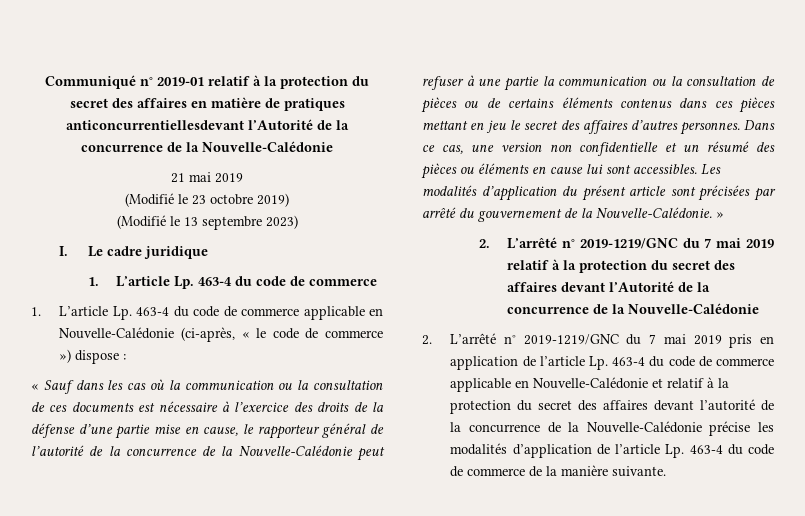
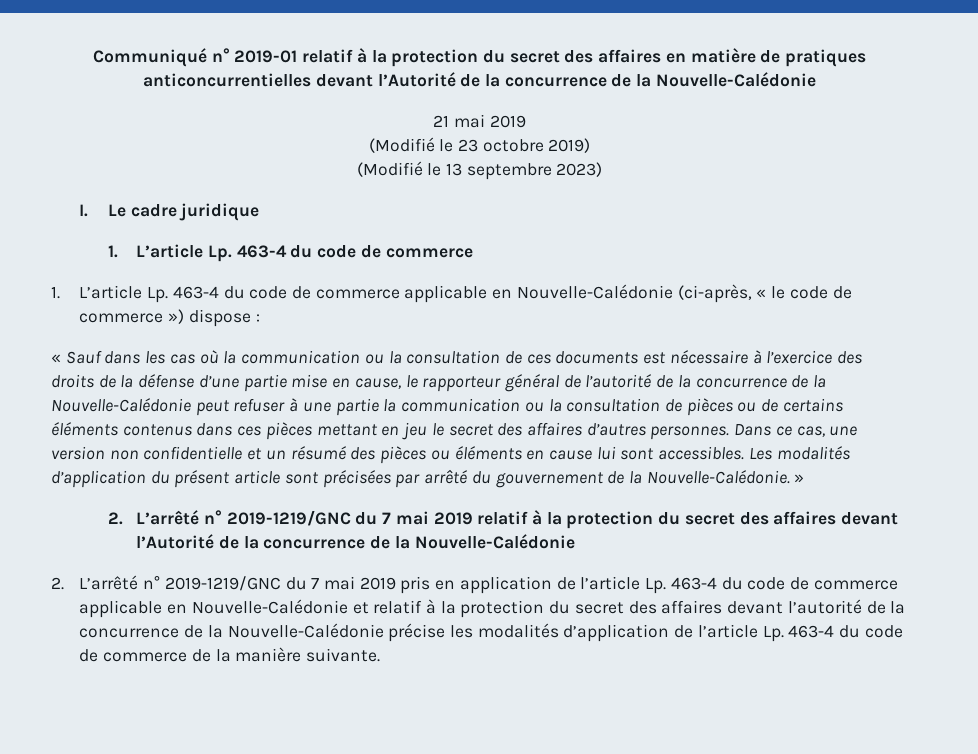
- Communiqué n° 2019-01 relatif à la protection du secret des affaires en matière de pratiques anticoncurrentiellesdevant l’Autorité de la concurrence de la Nouvelle-Calédonie
+ Communiqué n° 2019-01 relatif à la protection du secret des affaires en matière de pratiques anticoncurrentielles devant l’Autorité de la concurrence de la Nouvelle-Calédonie

